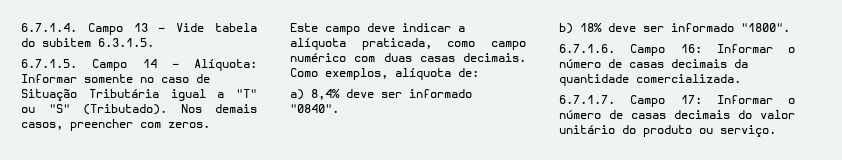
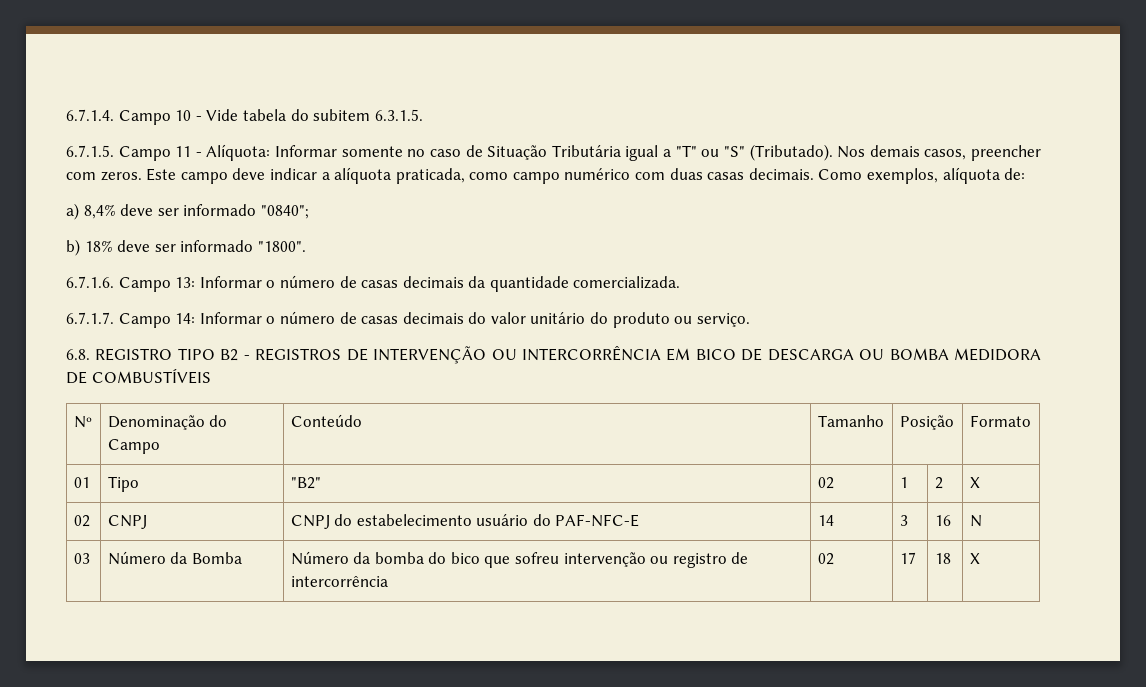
- 6.7.1.4. Campo 13 - Vide tabela do subitem 6.3.1.5.
+ 6.7.1.4. Campo 10 - Vide tabela do subitem 6.3.1.5.
- 6.7.1.5. Campo 14 - Alíquota: Informar somente no caso de Situação Tributária igual a "T" ou "S" (Tributado).
+ 6.7.1.5. Campo 11 - Alíquota: Informar somente no caso de Situação Tributária igual a "T" ou "S" (Tributado).
- Nos demais casos, preencher com zeros.
- Este campo deve indicar a alíquota praticada, como campo numérico com duas casas decimais.
+ Nos demais casos, preencher com zeros. Este campo deve indicar a alíquota praticada, como campo numérico com duas casas decimais.
- a) 8,4% deve ser informado "0840".
+ a) 8,4% deve ser informado "0840";
- 6.7.1.6. Campo 16: Informar o número de casas decimais da quantidade comercializada.
+ 6.7.1.6. Campo 13: Informar o número de casas decimais da quantidade comercializada.
- 6.7.1.7. Campo 17: Informar o número de casas decimais do valor unitário do produto ou serviço.
+ 6.7.1.7. Campo 14: Informar o número de casas decimais do valor unitário do produto ou serviço.
+ 6.8. REGISTRO TIPO B2 - REGISTROS DE INTERVENÇÃO OU INTERCORRÊNCIA EM BICO DE DESCARGA OU BOMBA MEDIDORA DE COMBUSTÍVEIS
+ Nº | Denominação do Campo | Conteúdo | Tamanho | Posição | Formato
+ 01 | Tipo | "B2" | 02 | 1 | 2 | X
+ 02 | CNPJ | CNPJ do estabelecimento usuário do PAF-NFC-E | 14 | 3 | 16 | N
+ 03 | Número da Bomba | Número da bomba do bico que sofreu intervenção ou registro de intercorrência | 02 | 17 | 18 | X

